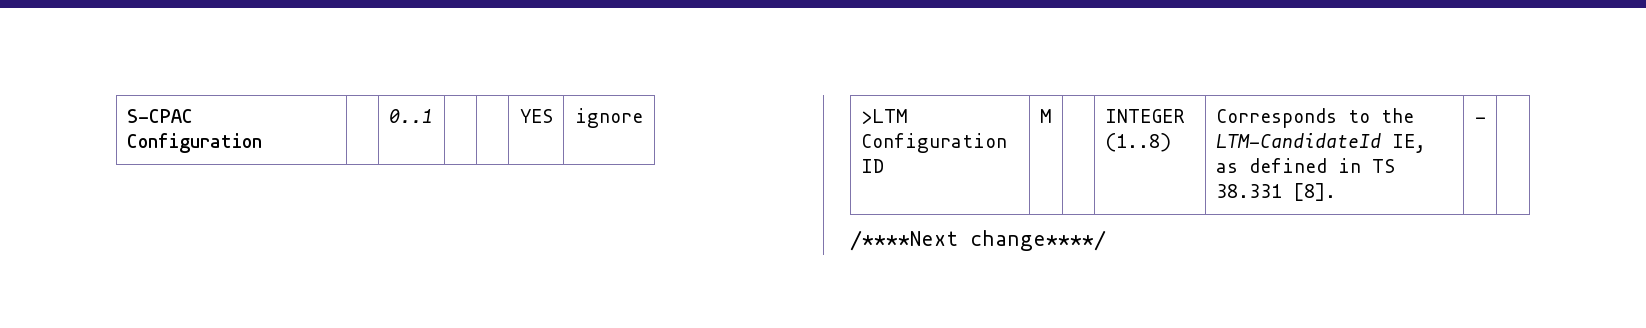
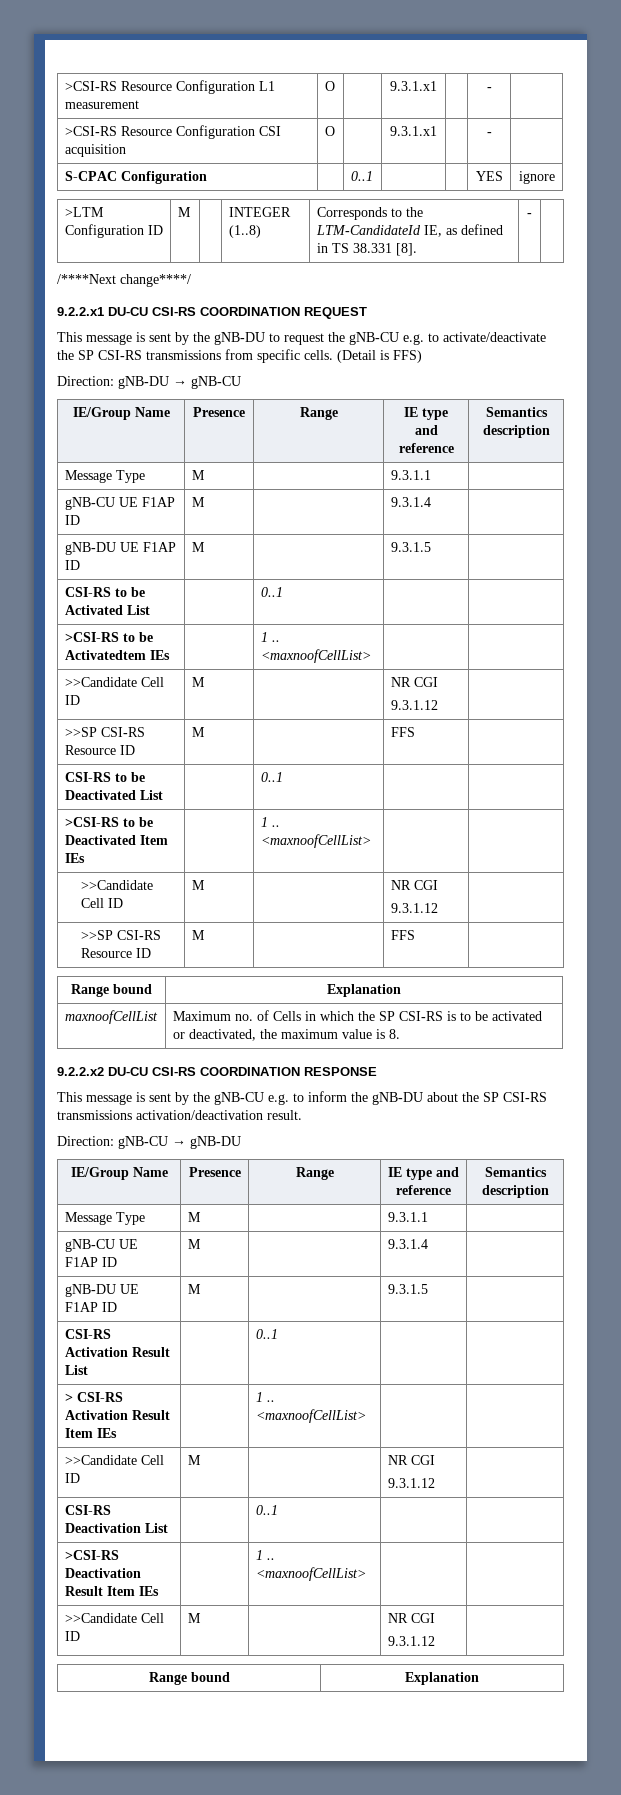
+ >CSI-RS Resource Configuration L1 measurement | O | | 9.3.1.x1 | | - |
+ >CSI-RS Resource Configuration CSI acquisition | O | | 9.3.1.x1 | | - |
+ 9.2.2.x1 DU-CU CSI-RS COORDINATION REQUEST
+ This message is sent by the gNB-DU to request the gNB-CU e.g. to activate/deactivate the SP CSI-RS transmissions from specific cells. (Detail is FFS)
+ Direction: gNB-DU → gNB-CU
+ IE/Group Name | Presence | Range | IE type and reference | Semantics description
+ Message Type | M | | 9.3.1.1 |
+ gNB-CU UE F1AP ID | M | | 9.3.1.4 |
+ gNB-DU UE F1AP ID | M | | 9.3.1.5 |
+ CSI-RS to be Activated List | | 0..1 | |
+ >CSI-RS to be Activatedtem IEs | | 1 .. <maxnoofCellList> | |
+ >>Candidate Cell ID | M | | NR CGI
+ 9.3.1.12 |
+ >>SP CSI-RS Resource ID | M | | FFS |
+ CSI-RS to be Deactivated List | | 0..1 | |
+ >CSI-RS to be Deactivated Item IEs | | 1 .. <maxnoofCellList> | |
+ >>Candidate Cell ID | M | | NR CGI
+ 9.3.1.12 |
+ >>SP CSI-RS Resource ID | M | | FFS |
+ Range bound | Explanation
+ maxnoofCellList | Maximum no. of Cells in which the SP CSI-RS is to be activated or deactivated, the maximum value is 8.
+ 9.2.2.x2 DU-CU CSI-RS COORDINATION RESPONSE
+ This message is sent by the gNB-CU e.g. to inform the gNB-DU about the SP CSI-RS transmissions activation/deactivation result.
+ Direction: gNB-CU → gNB-DU
+ IE/Group Name | Presence | Range | IE type and reference | Semantics description
+ Message Type | M | | 9.3.1.1 |
+ gNB-CU UE F1AP ID | M | | 9.3.1.4 |
+ gNB-DU UE F1AP ID | M | | 9.3.1.5 |
+ CSI-RS Activation Result List | | 0..1 | |
+ > CSI-RS Activation Result Item IEs | | 1 .. <maxnoofCellList> | |
+ >>Candidate Cell ID | M | | NR CGI
+ 9.3.1.12 |
+ CSI-RS Deactivation List | | 0..1 | |
+ >CSI-RS Deactivation Result Item IEs | | 1 .. <maxnoofCellList> | |
+ >>Candidate Cell ID | M | | NR CGI
+ 9.3.1.12 |
+ Range bound | Explanation

